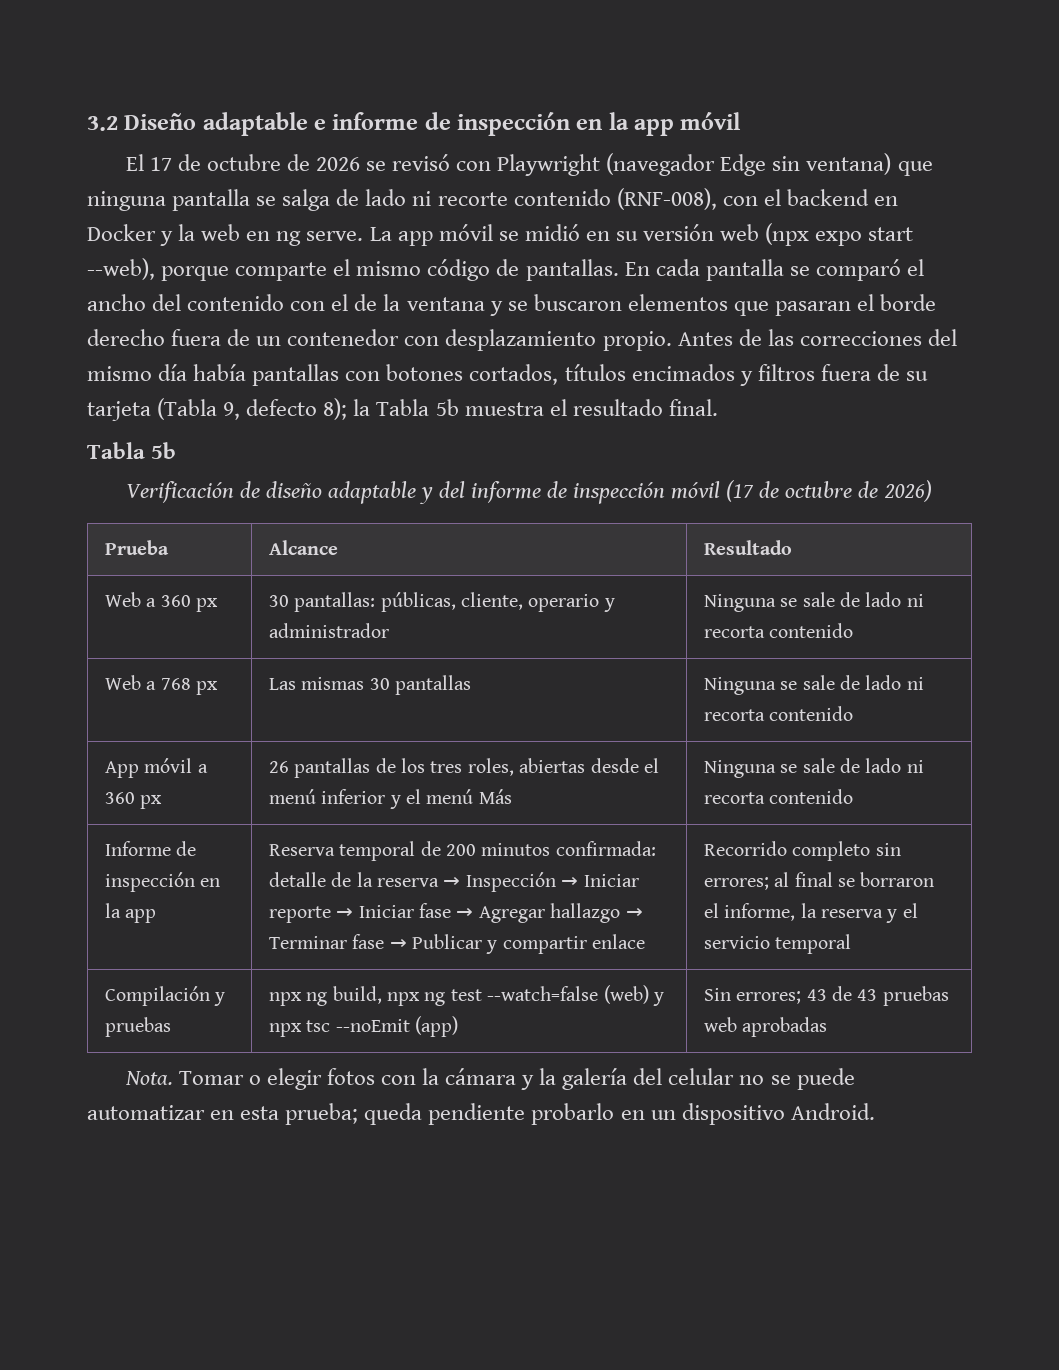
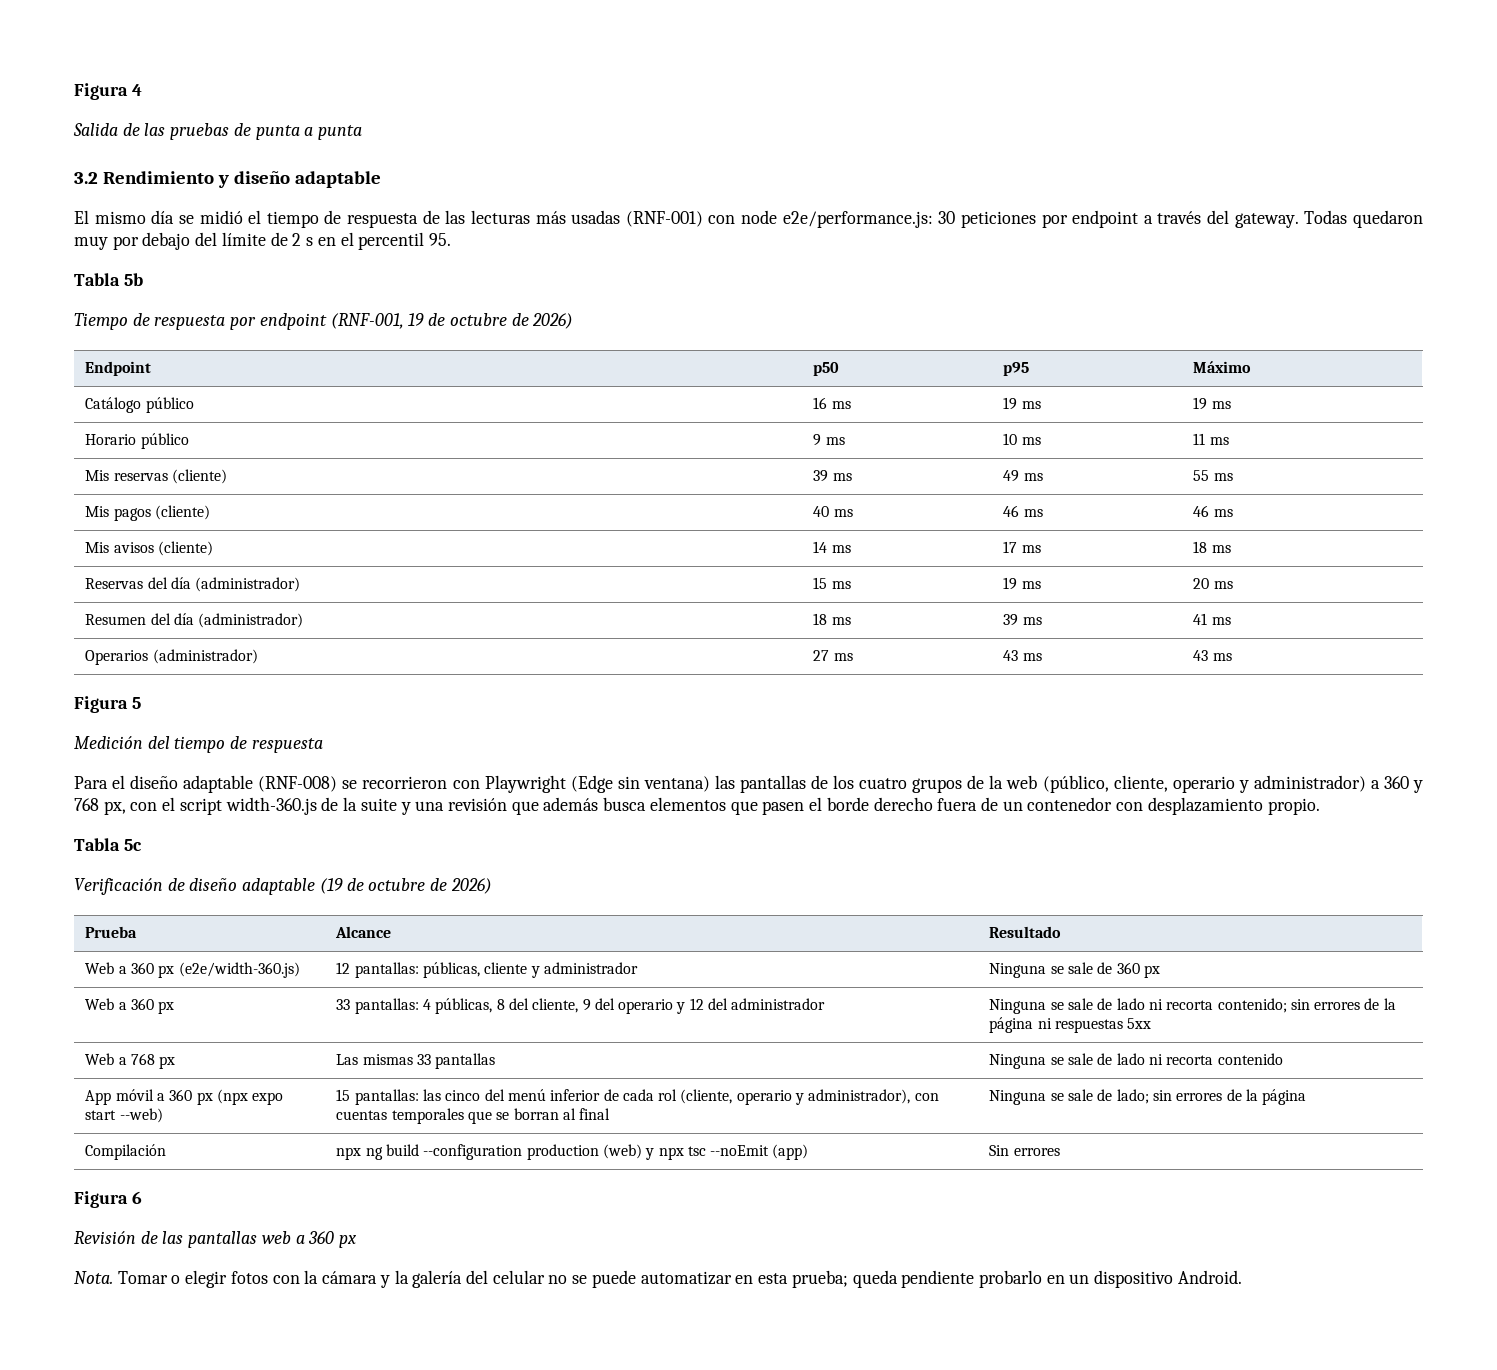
- 3.2 Diseño adaptable e informe de inspección en la app móvil
- El 17 de octubre de 2026 se revisó con Playwright (navegador Edge sin ventana) que ninguna pantalla se salga de lado ni recorte contenido (RNF-008), con el backend en Docker y la web en ng serve. La app móvil se midió en su versión web (npx expo start --web), porque comparte el mismo código de pantallas. En cada pantalla se comparó el ancho del contenido con el de la ventana y se buscaron elementos que pasaran el borde derecho fuera de un contenedor con desplazamiento propio. Antes de las correcciones del mismo día había pantallas con botones cortados, títulos encimados y filtros fuera de su tarjeta (Tabla 9, defecto 8); la Tabla 5b muestra el resultado final.
+ Figura 4
+ Salida de las pruebas de punta a punta
+ 3.2 Rendimiento y diseño adaptable
+ El mismo día se midió el tiempo de respuesta de las lecturas más usadas (RNF-001) con node e2e/performance.js: 30 peticiones por endpoint a través del gateway. Todas quedaron muy por debajo del límite de 2 s en el percentil 95.
  Tabla 5b
+ Tiempo de respuesta por endpoint (RNF-001, 19 de octubre de 2026)
+ Endpoint | p50 | p95 | Máximo
+ Catálogo público | 16 ms | 19 ms | 19 ms
+ Horario público | 9 ms | 10 ms | 11 ms
+ Mis reservas (cliente) | 39 ms | 49 ms | 55 ms
+ Mis pagos (cliente) | 40 ms | 46 ms | 46 ms
+ Mis avisos (cliente) | 14 ms | 17 ms | 18 ms
+ Reservas del día (administrador) | 15 ms | 19 ms | 20 ms
+ Resumen del día (administrador) | 18 ms | 39 ms | 41 ms
+ Operarios (administrador) | 27 ms | 43 ms | 43 ms
+ Figura 5
+ Medición del tiempo de respuesta
+ Para el diseño adaptable (RNF-008) se recorrieron con Playwright (Edge sin ventana) las pantallas de los cuatro grupos de la web (público, cliente, operario y administrador) a 360 y 768 px, con el script width-360.js de la suite y una revisión que además busca elementos que pasen el borde derecho fuera de un contenedor con desplazamiento propio.
+ Tabla 5c
- Verificación de diseño adaptable y del informe de inspección móvil (17 de octubre de 2026)
+ Verificación de diseño adaptable (19 de octubre de 2026)
- Web a 360 px | 30 pantallas: públicas, cliente, operario y administrador | Ninguna se sale de lado ni recorta contenido
+ Web a 360 px (e2e/width-360.js) | 12 pantallas: públicas, cliente y administrador | Ninguna se sale de 360 px
+ Web a 360 px | 33 pantallas: 4 públicas, 8 del cliente, 9 del operario y 12 del administrador | Ninguna se sale de lado ni recorta contenido; sin errores de la página ni respuestas 5xx
- Web a 768 px | Las mismas 30 pantallas | Ninguna se sale de lado ni recorta contenido
+ Web a 768 px | Las mismas 33 pantallas | Ninguna se sale de lado ni recorta contenido
- App móvil a 360 px | 26 pantallas de los tres roles, abiertas desde el menú inferior y el menú Más | Ninguna se sale de lado ni recorta contenido
- Informe de inspección en la app | Reserva temporal de 200 minutos confirmada: detalle de la reserva → Inspección → Iniciar reporte → Iniciar fase → Agregar hallazgo → Terminar fase → Publicar y compartir enlace | Recorrido completo sin errores; al final se borraron el informe, la reserva y el servicio temporal
+ App móvil a 360 px (npx expo start --web) | 15 pantallas: las cinco del menú inferior de cada rol (cliente, operario y administrador), con cuentas temporales que se borran al final | Ninguna se sale de lado; sin errores de la página
- Compilación y pruebas | npx ng build, npx ng test --watch=false (web) y npx tsc --noEmit (app) | Sin errores; 43 de 43 pruebas web aprobadas
+ Compilación | npx ng build --configuration production (web) y npx tsc --noEmit (app) | Sin errores
+ Figura 6
+ Revisión de las pantallas web a 360 px

